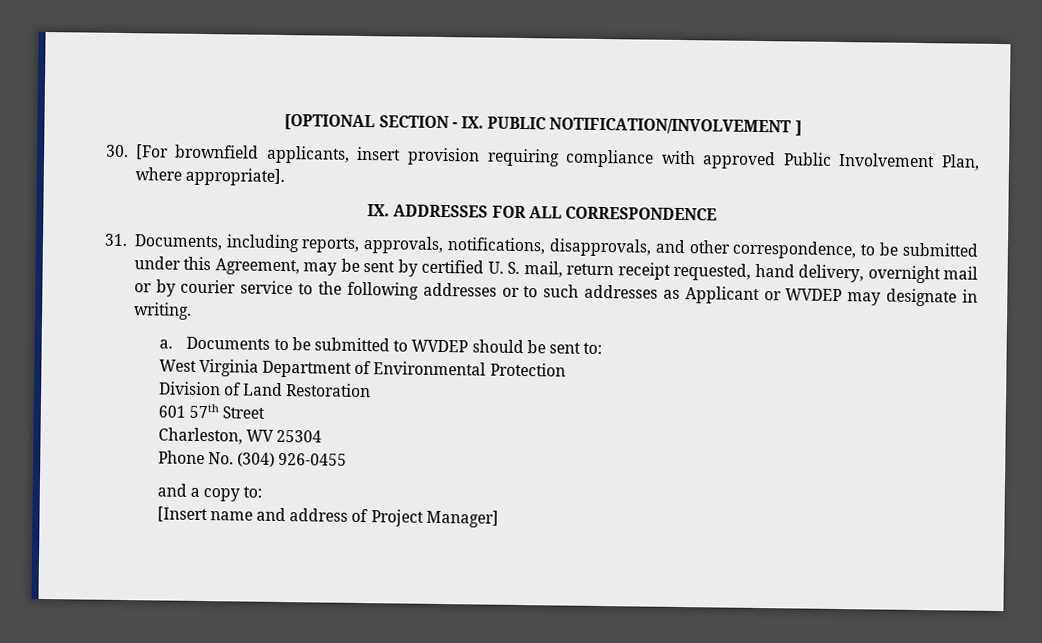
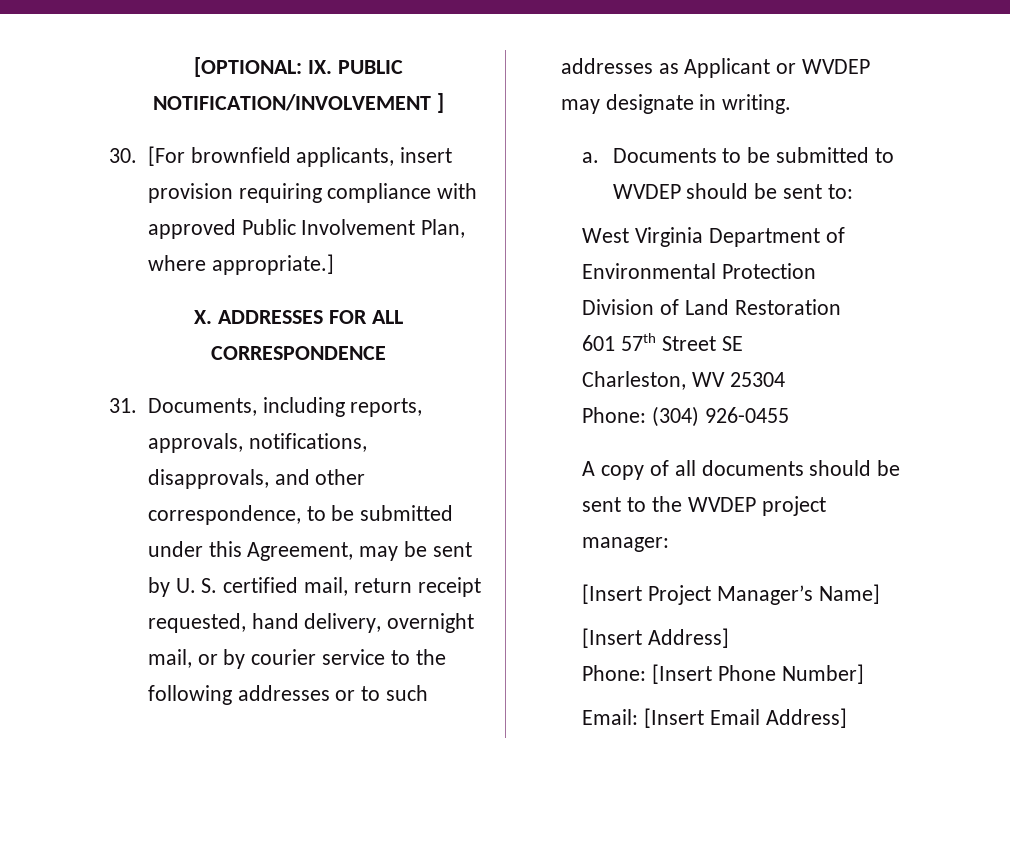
- [OPTIONAL SECTION - IX. PUBLIC NOTIFICATION/INVOLVEMENT ]
+ [OPTIONAL: IX. PUBLIC NOTIFICATION/INVOLVEMENT ]
- 30. [For brownfield applicants, insert provision requiring compliance with approved Public Involvement Plan, where appropriate].
- IX. ADDRESSES FOR ALL CORRESPONDENCE
+ 30. [For brownfield applicants, insert provision requiring compliance with approved Public Involvement Plan, where appropriate.]
+ X. ADDRESSES FOR ALL CORRESPONDENCE
- 31. Documents, including reports, approvals, notifications, disapprovals, and other correspondence, to be submitted under this Agreement, may be sent by certified U. S. mail, return receipt requested, hand delivery, overnight mail or by courier service to the following addresses or to such addresses as Applicant or WVDEP may designate in writing.
+ 31. Documents, including reports, approvals, notifications, disapprovals, and other correspondence, to be submitted under this Agreement, may be sent by U. S. certified mail, return receipt requested, hand delivery, overnight mail, or by courier service to the following addresses or to such addresses as Applicant or WVDEP may designate in writing.
- 601 57th Street
+ 601 57th Street SE
- Phone No. (304) 926-0455
+ Phone: (304) 926-0455
- and a copy to:
- [Insert name and address of Project Manager]
+ A copy of all documents should be sent to the WVDEP project manager:
+ [Insert Project Manager’s Name]
+ [Insert Address]
+ Phone: [Insert Phone Number]
+ Email: [Insert Email Address]

